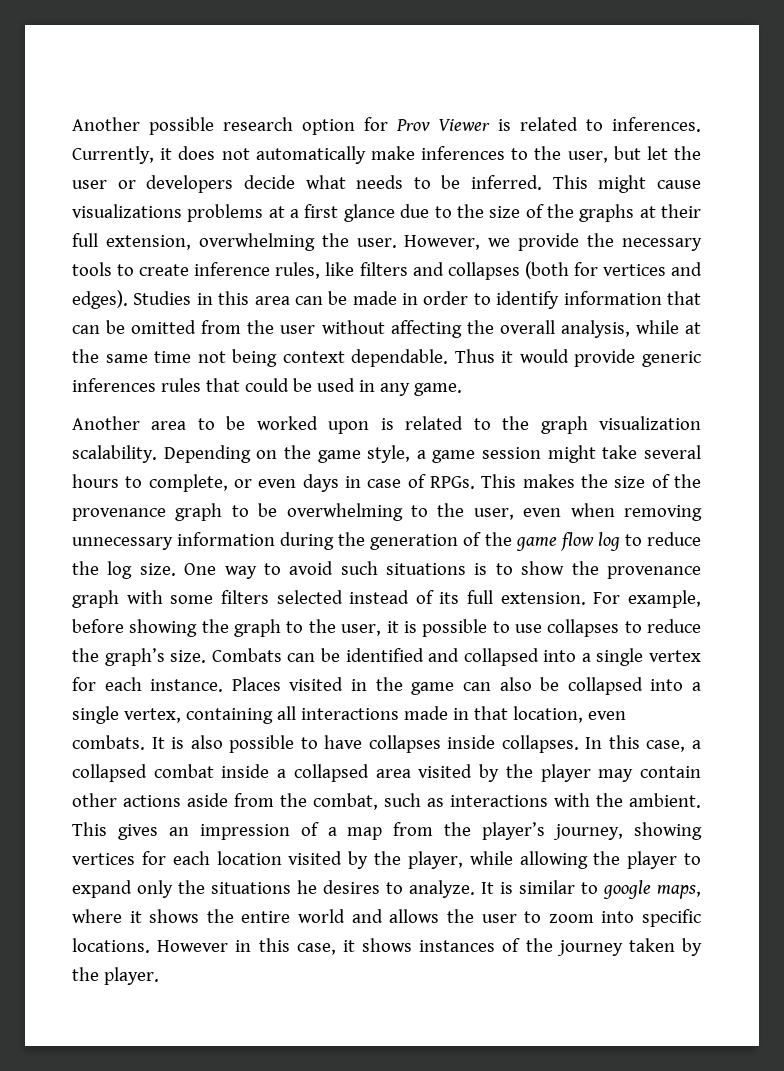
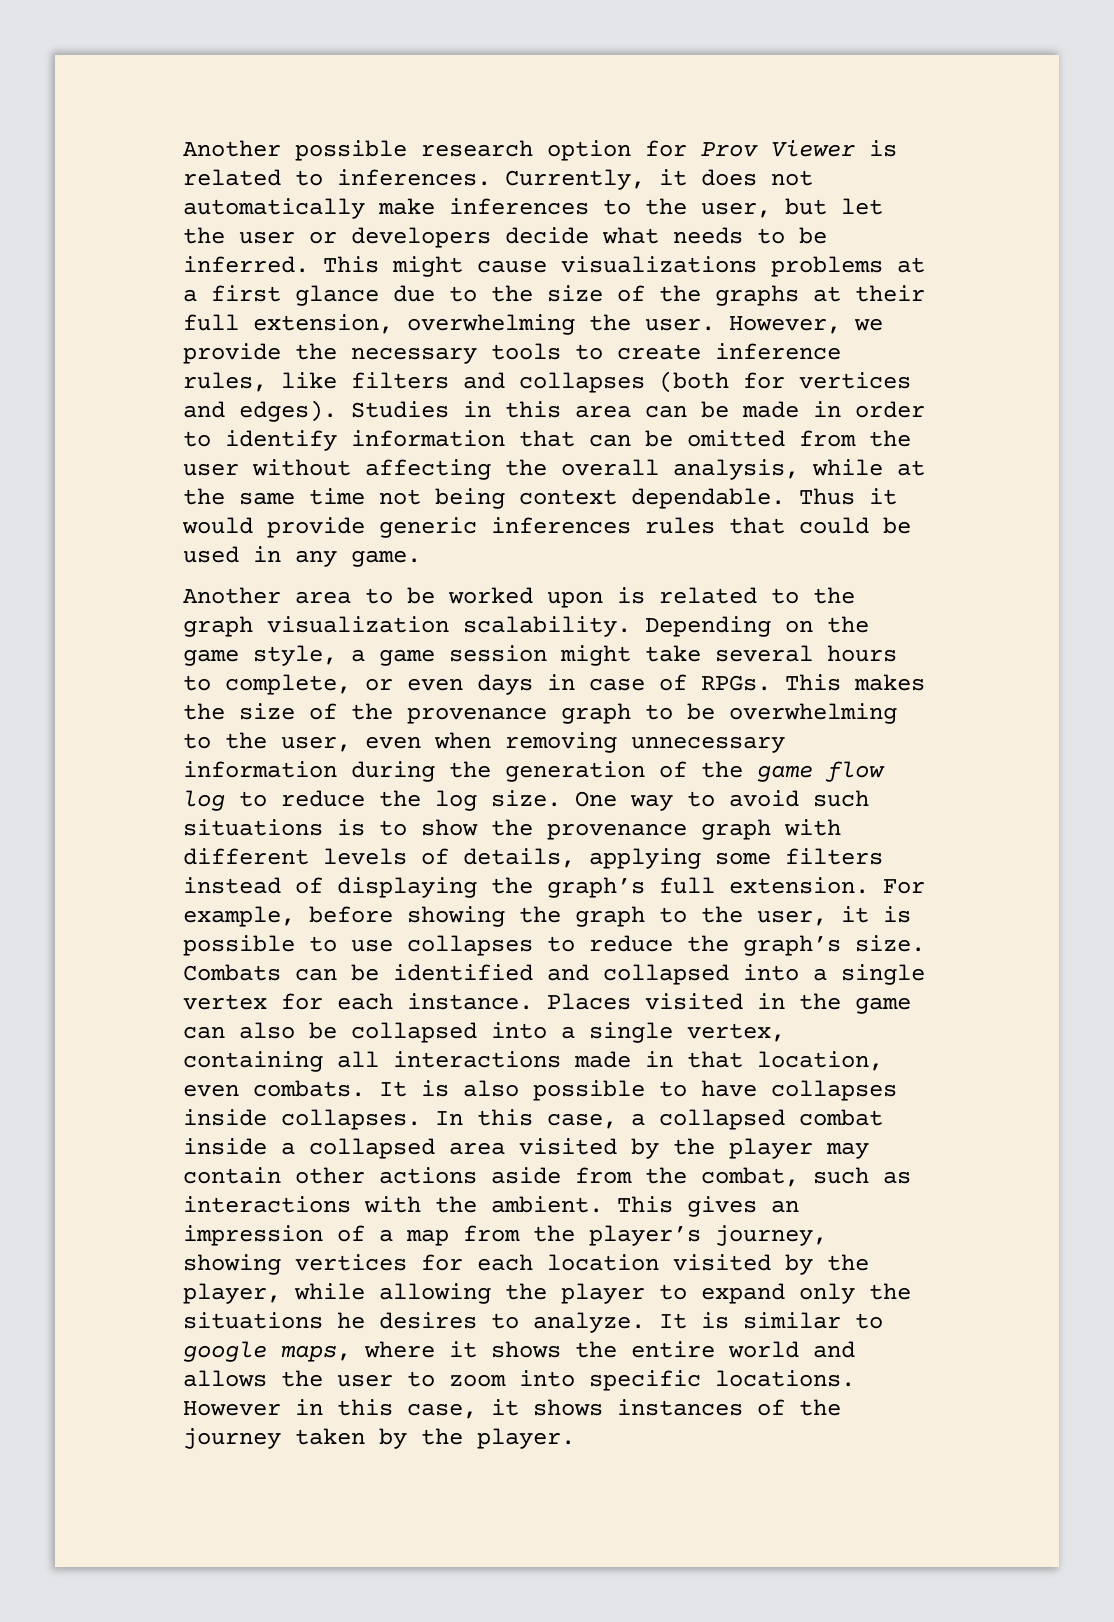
- One way to avoid such situations is to show the provenance graph with some filters selected instead of its full extension.
+ One way to avoid such situations is to show the provenance graph with different levels of details, applying some filters instead of displaying the graph’s full extension.

